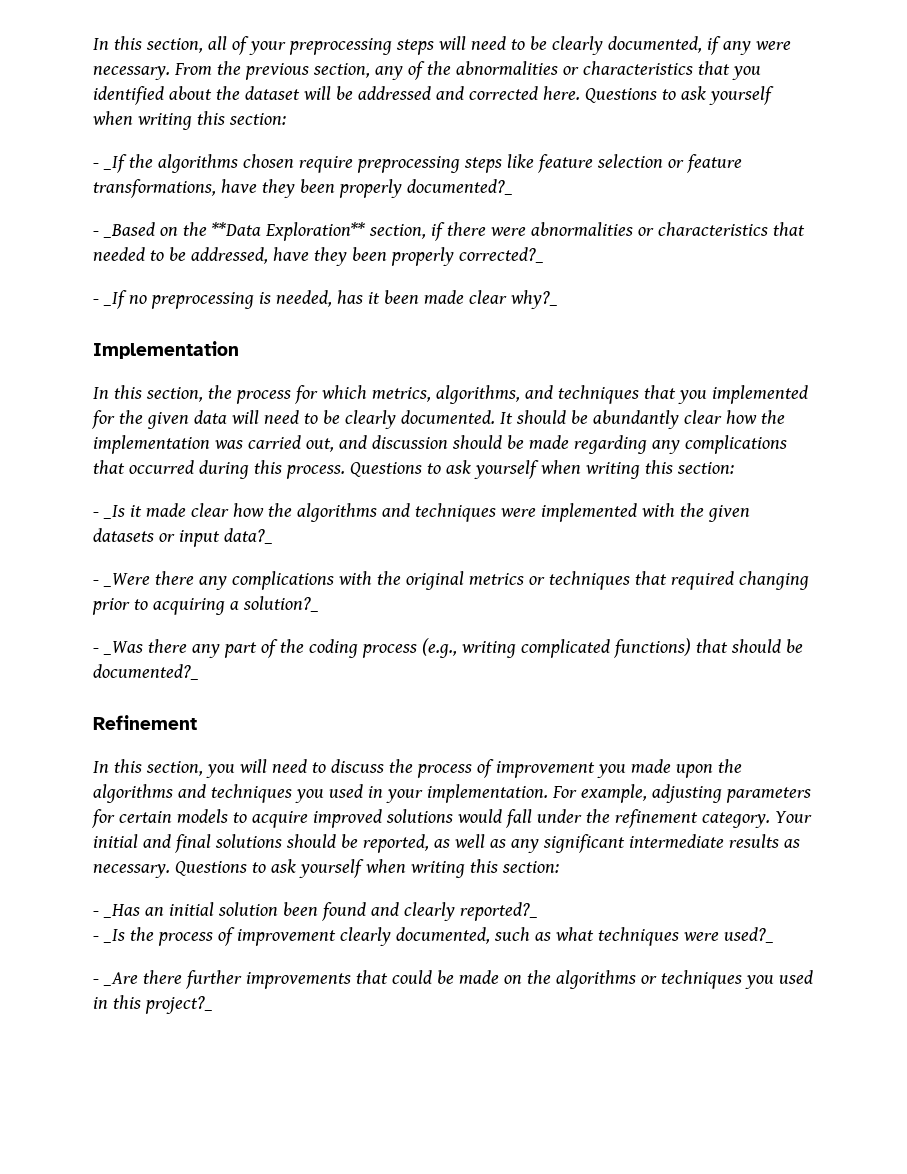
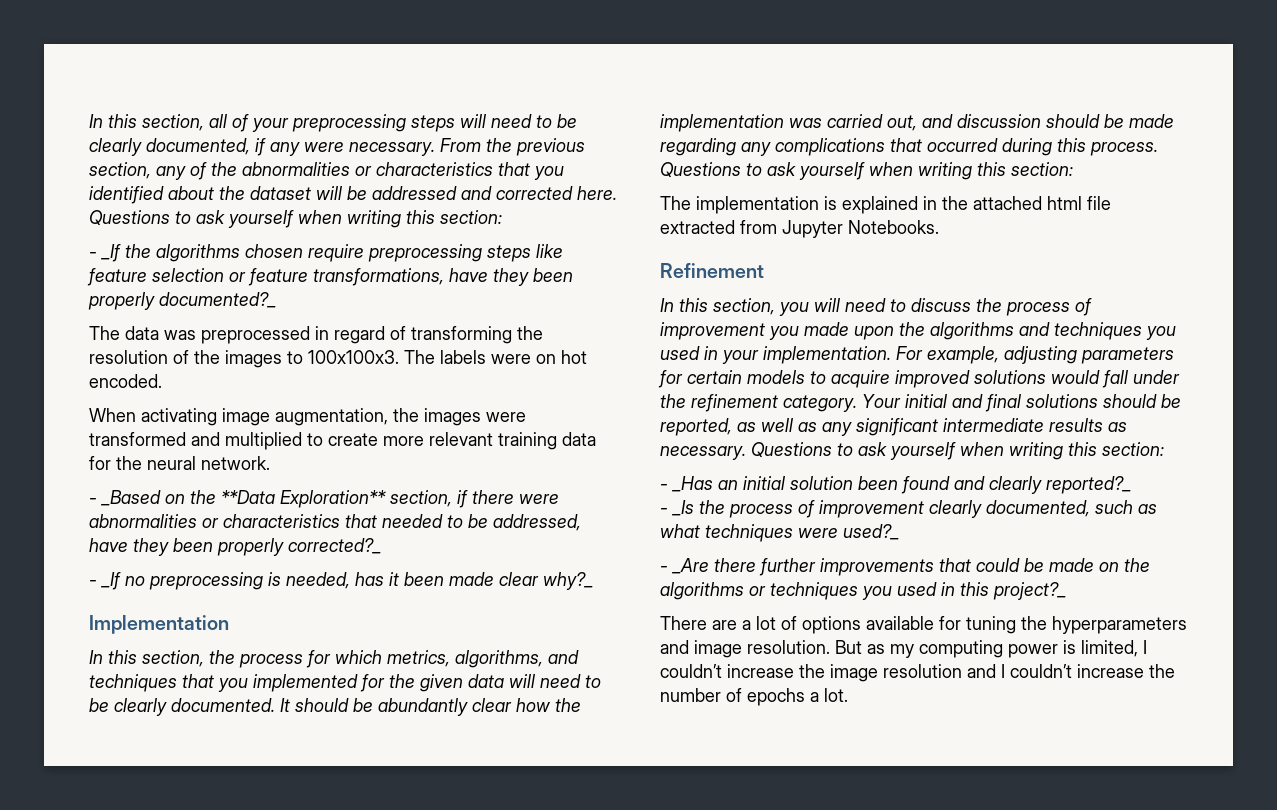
+ The data was preprocessed in regard of transforming the resolution of the images to 100x100x3. The labels were on hot encoded.
+ When activating image augmentation, the images were transformed and multiplied to create more relevant training data for the neural network.
- - _Is it made clear how the algorithms and techniques were implemented with the given datasets or input data?_
- - _Were there any complications with the original metrics or techniques that required changing prior to acquiring a solution?_
- - _Was there any part of the coding process (e.g., writing complicated functions) that should be documented?_
+ The implementation is explained in the attached html file extracted from Jupyter Notebooks.
+ There are a lot of options available for tuning the hyperparameters and image resolution. But as my computing power is limited, I couldn’t increase the image resolution and I couldn’t increase the number of epochs a lot.

